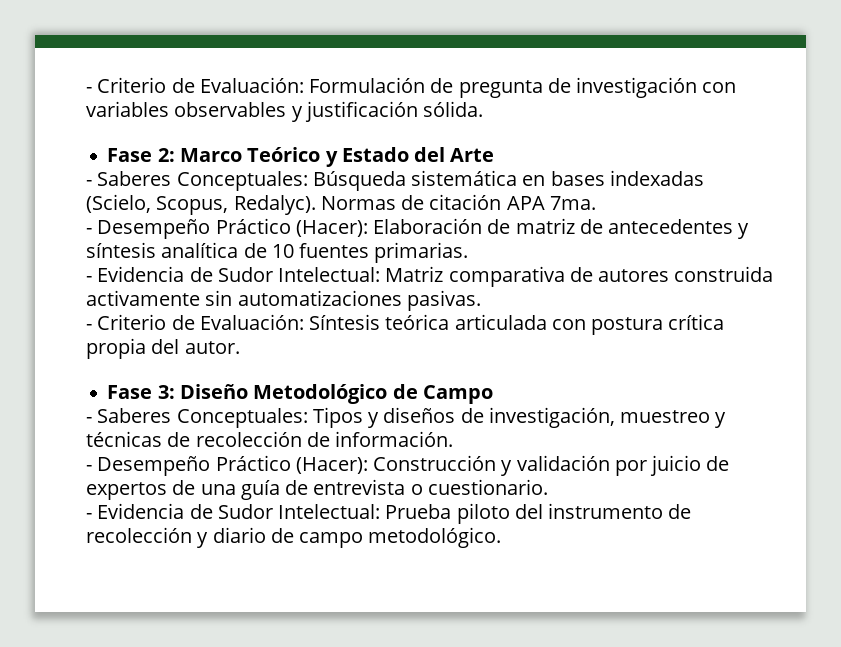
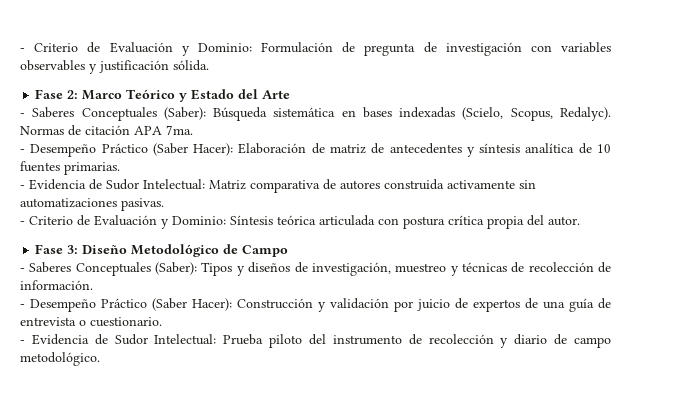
- - Criterio de Evaluación: Formulación de pregunta de investigación con variables observables y justificación sólida.
+ - Criterio de Evaluación y Dominio: Formulación de pregunta de investigación con variables observables y justificación sólida.
- - Saberes Conceptuales: Búsqueda sistemática en bases indexadas (Scielo, Scopus, Redalyc).
+ - Saberes Conceptuales (Saber): Búsqueda sistemática en bases indexadas (Scielo, Scopus, Redalyc).
- - Desempeño Práctico (Hacer): Elaboración de matriz de antecedentes y síntesis analítica de 10 fuentes primarias.
+ - Desempeño Práctico (Saber Hacer): Elaboración de matriz de antecedentes y síntesis analítica de 10 fuentes primarias.
- - Criterio de Evaluación: Síntesis teórica articulada con postura crítica propia del autor.
+ - Criterio de Evaluación y Dominio: Síntesis teórica articulada con postura crítica propia del autor.
- - Saberes Conceptuales: Tipos y diseños de investigación, muestreo y técnicas de recolección de información.
+ - Saberes Conceptuales (Saber): Tipos y diseños de investigación, muestreo y técnicas de recolección de información.
- - Desempeño Práctico (Hacer): Construcción y validación por juicio de expertos de una guía de entrevista o cuestionario.
+ - Desempeño Práctico (Saber Hacer): Construcción y validación por juicio de expertos de una guía de entrevista o cuestionario.

